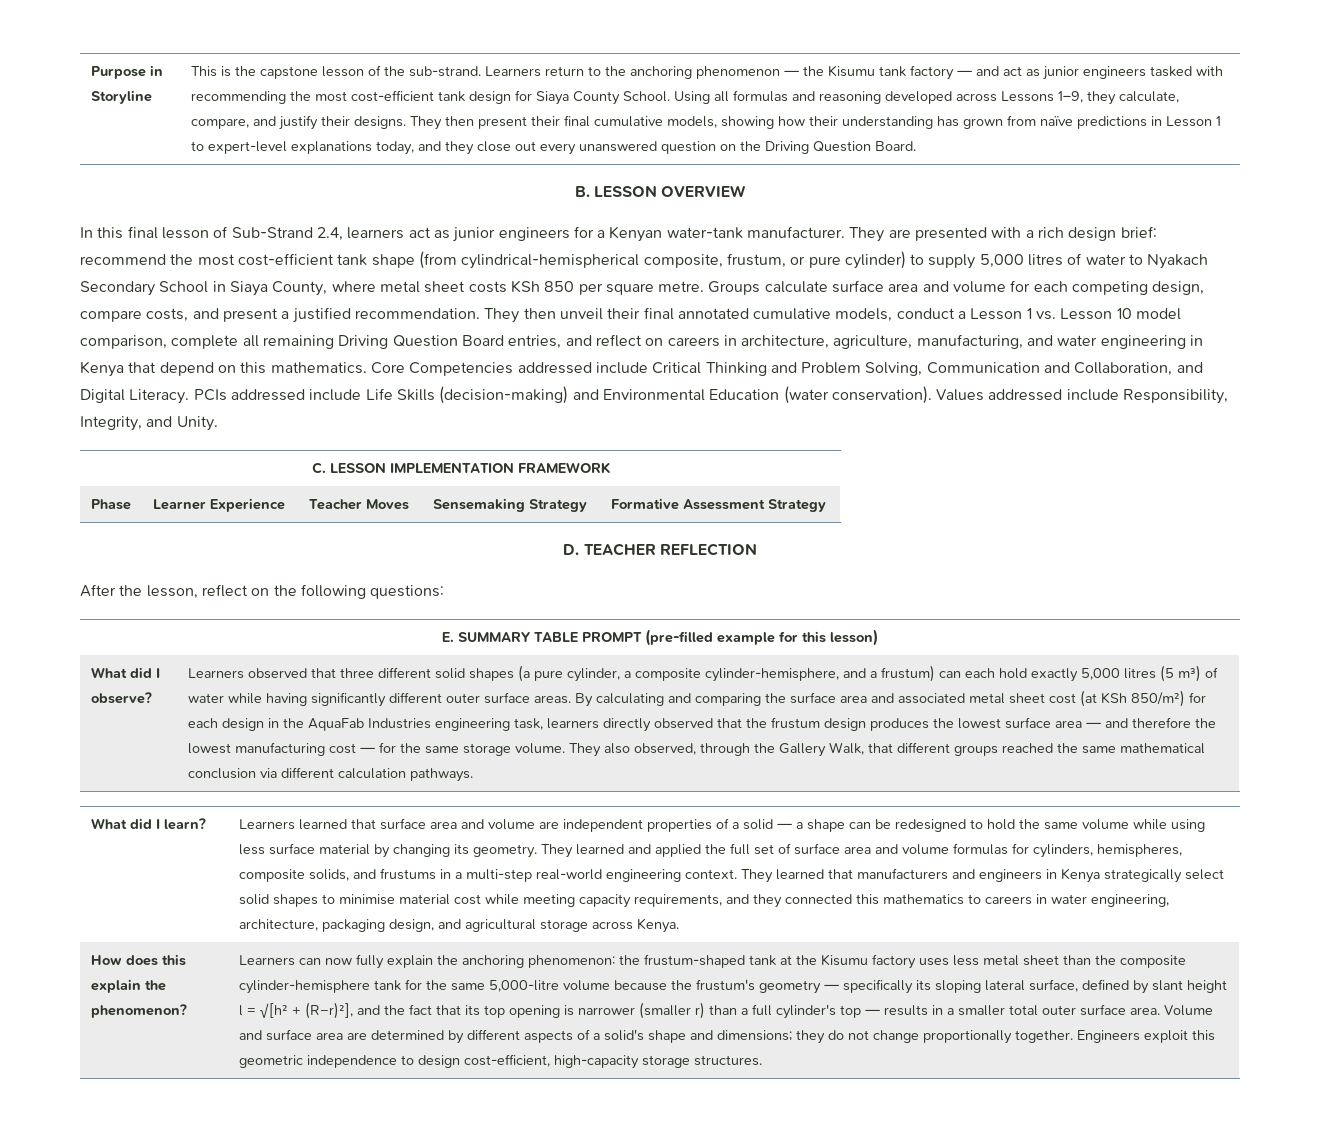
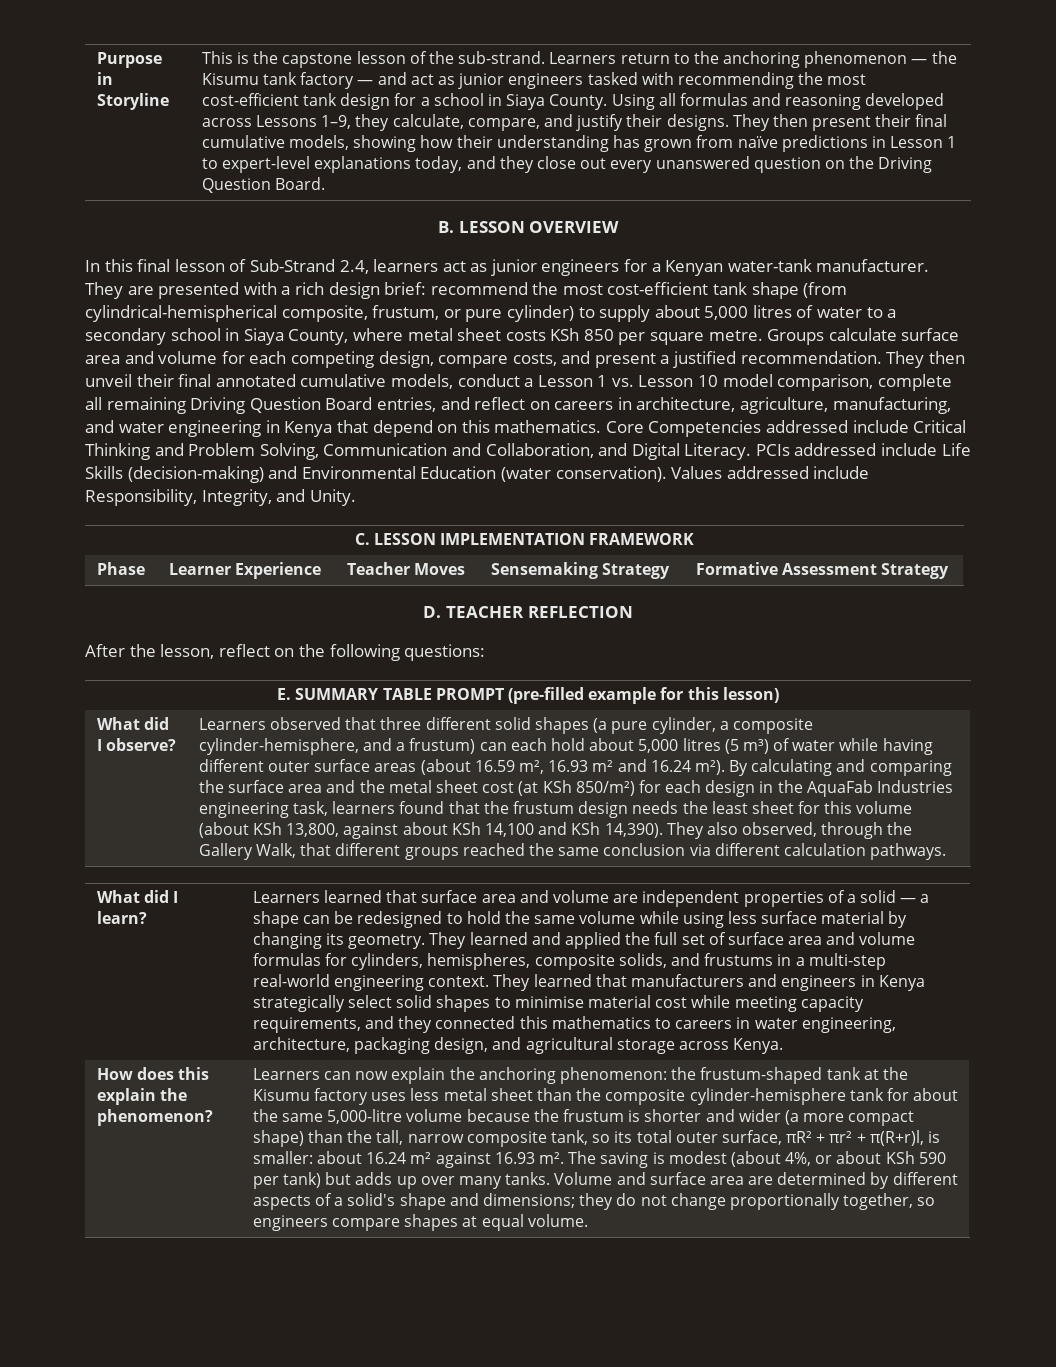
- Learners return to the anchoring phenomenon — the Kisumu tank factory — and act as junior engineers tasked with recommending the most cost-efficient tank design for Siaya County School.
+ Learners return to the anchoring phenomenon — the Kisumu tank factory — and act as junior engineers tasked with recommending the most cost-efficient tank design for a school in Siaya County.
- They are presented with a rich design brief: recommend the most cost-efficient tank shape (from cylindrical-hemispherical composite, frustum, or pure cylinder) to supply 5,000 litres of water to Nyakach Secondary School in Siaya County, where metal sheet costs KSh 850 per square metre.
+ They are presented with a rich design brief: recommend the most cost-efficient tank shape (from cylindrical-hemispherical composite, frustum, or pure cylinder) to supply about 5,000 litres of water to a secondary school in Siaya County, where metal sheet costs KSh 850 per square metre.
- Learners observed that three different solid shapes (a pure cylinder, a composite cylinder-hemisphere, and a frustum) can each hold exactly 5,000 litres (5 m³) of water while having significantly different outer surface areas.
+ Learners observed that three different solid shapes (a pure cylinder, a composite cylinder-hemisphere, and a frustum) can each hold about 5,000 litres (5 m³) of water while having different outer surface areas (about 16.59 m², 16.93 m² and 16.24 m²).
- By calculating and comparing the surface area and associated metal sheet cost (at KSh 850/m²) for each design in the AquaFab Industries engineering task, learners directly observed that the frustum design produces the lowest surface area — and therefore the lowest manufacturing cost — for the same storage volume.
+ By calculating and comparing the surface area and the metal sheet cost (at KSh 850/m²) for each design in the AquaFab Industries engineering task, learners found that the frustum design needs the least sheet for this volume (about KSh 13,800, against about KSh 14,100 and KSh 14,390).
- They also observed, through the Gallery Walk, that different groups reached the same mathematical conclusion via different calculation pathways.
+ They also observed, through the Gallery Walk, that different groups reached the same conclusion via different calculation pathways.
- Learners can now fully explain the anchoring phenomenon: the frustum-shaped tank at the Kisumu factory uses less metal sheet than the composite cylinder-hemisphere tank for the same 5,000-litre volume because the frustum's geometry — specifically its sloping lateral surface, defined by slant height l = √[h² + (R−r)²], and the fact that its top opening is narrower (smaller r) than a full cylinder's top — results in a smaller total outer surface area.
+ Learners can now explain the anchoring phenomenon: the frustum-shaped tank at the Kisumu factory uses less metal sheet than the composite cylinder-hemisphere tank for about the same 5,000-litre volume because the frustum is shorter and wider (a more compact shape) than the tall, narrow composite tank, so its total outer surface, πR² + πr² + π(R+r)l, is smaller: about 16.24 m² against 16.93 m². The saving is modest (about 4%, or about KSh 590 per tank) but adds up over many tanks.
- Volume and surface area are determined by different aspects of a solid's shape and dimensions; they do not change proportionally together. Engineers exploit this geometric independence to design cost-efficient, high-capacity storage structures.
+ Volume and surface area are determined by different aspects of a solid's shape and dimensions; they do not change proportionally together, so engineers compare shapes at equal volume.

